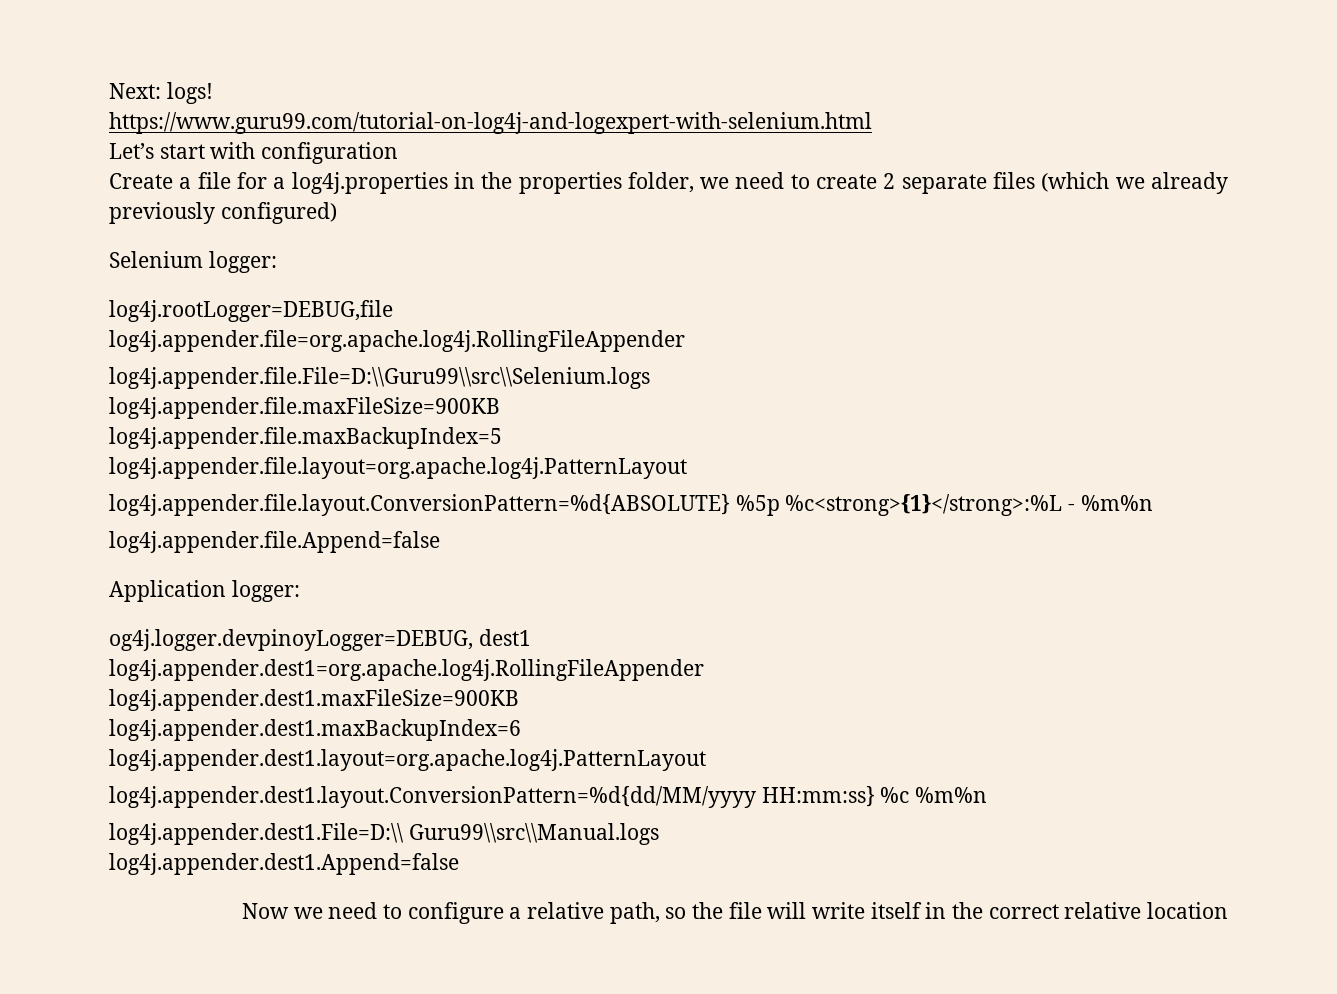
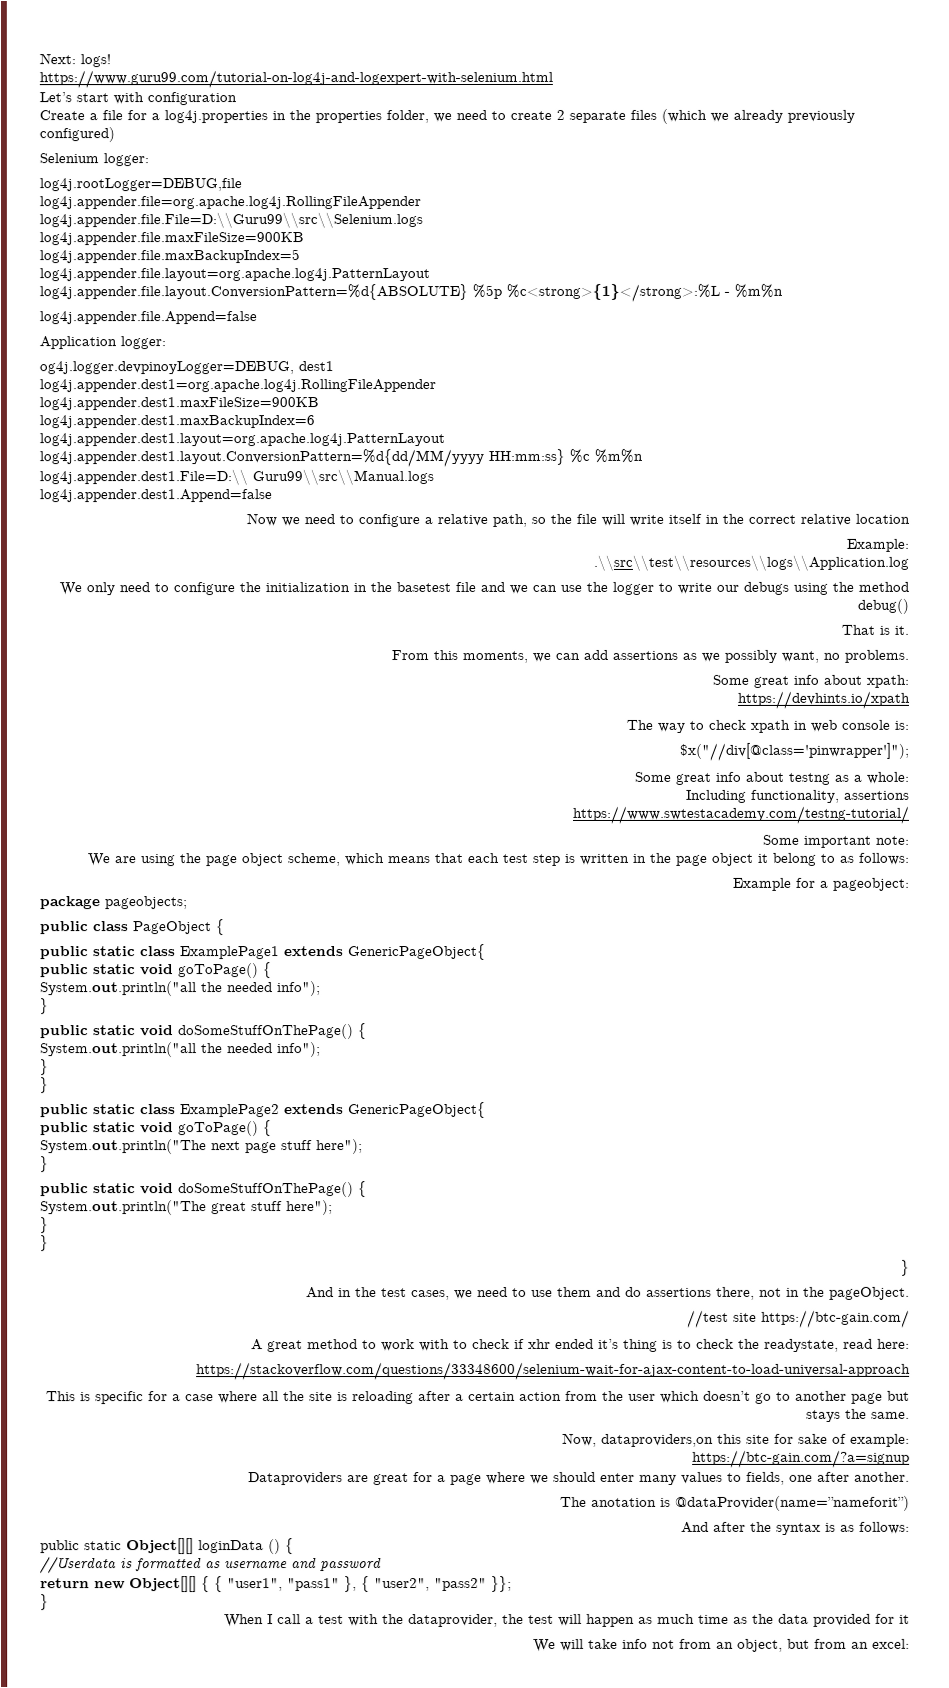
+ Example:
+ .\\src\\test\\resources\\logs\\Application.log
+ We only need to configure the initialization in the basetest file and we can use the logger to write our debugs using the method debug()
+ That is it.
+ From this moments, we can add assertions as we possibly want, no problems.
+ Some great info about xpath:
+ https://devhints.io/xpath
+ The way to check xpath in web console is:
+ $x("//div[@class='pinwrapper']");
+ Some great info about testng as a whole:
+ Including functionality, assertions
+ https://www.swtestacademy.com/testng-tutorial/
+ Some important note:
+ We are using the page object scheme, which means that each test step is written in the page object it belong to as follows:
+ Example for a pageobject:
+ package pageobjects;
+ public class PageObject {
+ public static class ExamplePage1 extends GenericPageObject{
+ public static void goToPage() {
+ System.out.println("all the needed info");
+ }
+ public static void doSomeStuffOnThePage() {
+ System.out.println("all the needed info");
+ }
+ }
+ public static class ExamplePage2 extends GenericPageObject{
+ public static void goToPage() {
+ System.out.println("The next page stuff here");
+ }
+ public static void doSomeStuffOnThePage() {
+ System.out.println("The great stuff here");
+ }
+ }
+ }
+ And in the test cases, we need to use them and do assertions there, not in the pageObject.
+ //test site https://btc-gain.com/
+ A great method to work with to check if xhr ended it’s thing is to check the readystate, read here:
+ https://stackoverflow.com/questions/33348600/selenium-wait-for-ajax-content-to-load-universal-approach
+ This is specific for a case where all the site is reloading after a certain action from the user which doesn’t go to another page but stays the same.
+ Now, dataproviders,on this site for sake of example:
+ https://btc-gain.com/?a=signup
+ Dataproviders are great for a page where we should enter many values to fields, one after another.
+ The anotation is @dataProvider(name=”nameforit”)
+ And after the syntax is as follows:
+ public static Object[][] loginData () {
+ //Userdata is formatted as username and password
+ return new Object[][] { { "user1", "pass1" }, { "user2", "pass2" }};
+ }
+ When I call a test with the dataprovider, the test will happen as much time as the data provided for it
+ We will take info not from an object, but from an excel:

